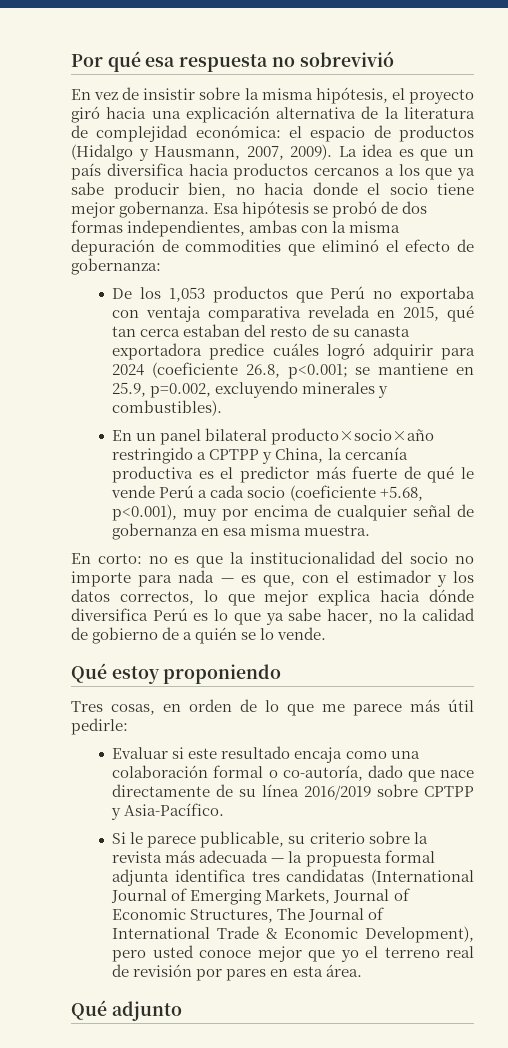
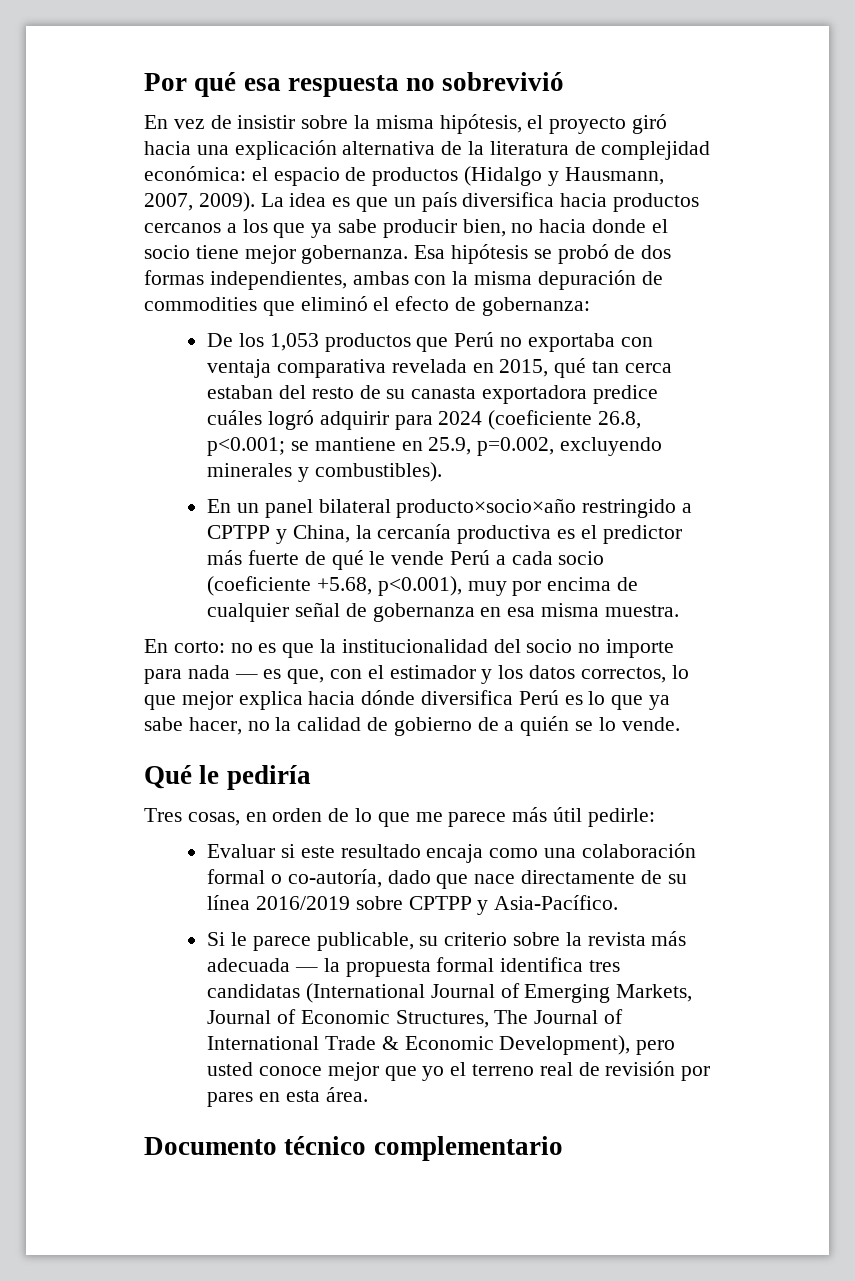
- Qué estoy proponiendo
+ Qué le pediría
- Si le parece publicable, su criterio sobre la revista más adecuada — la propuesta formal adjunta identifica tres candidatas (International Journal of Emerging Markets, Journal of Economic Structures, The Journal of International Trade & Economic Development), pero usted conoce mejor que yo el terreno real de revisión por pares en esta área.
+ Si le parece publicable, su criterio sobre la revista más adecuada — la propuesta formal identifica tres candidatas (International Journal of Emerging Markets, Journal of Economic Structures, The Journal of International Trade & Economic Development), pero usted conoce mejor que yo el terreno real de revisión por pares en esta área.
- Qué adjunto
+ Documento técnico complementario

